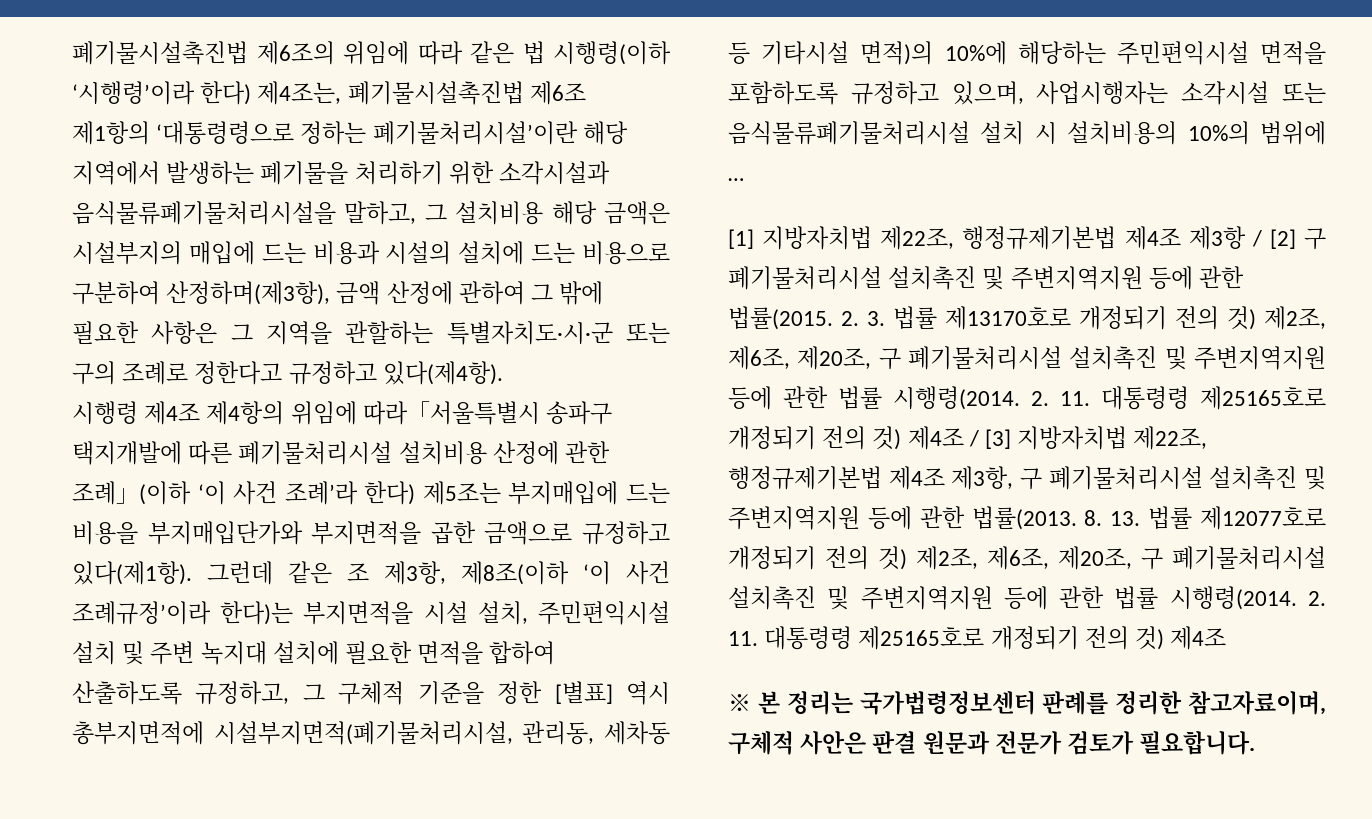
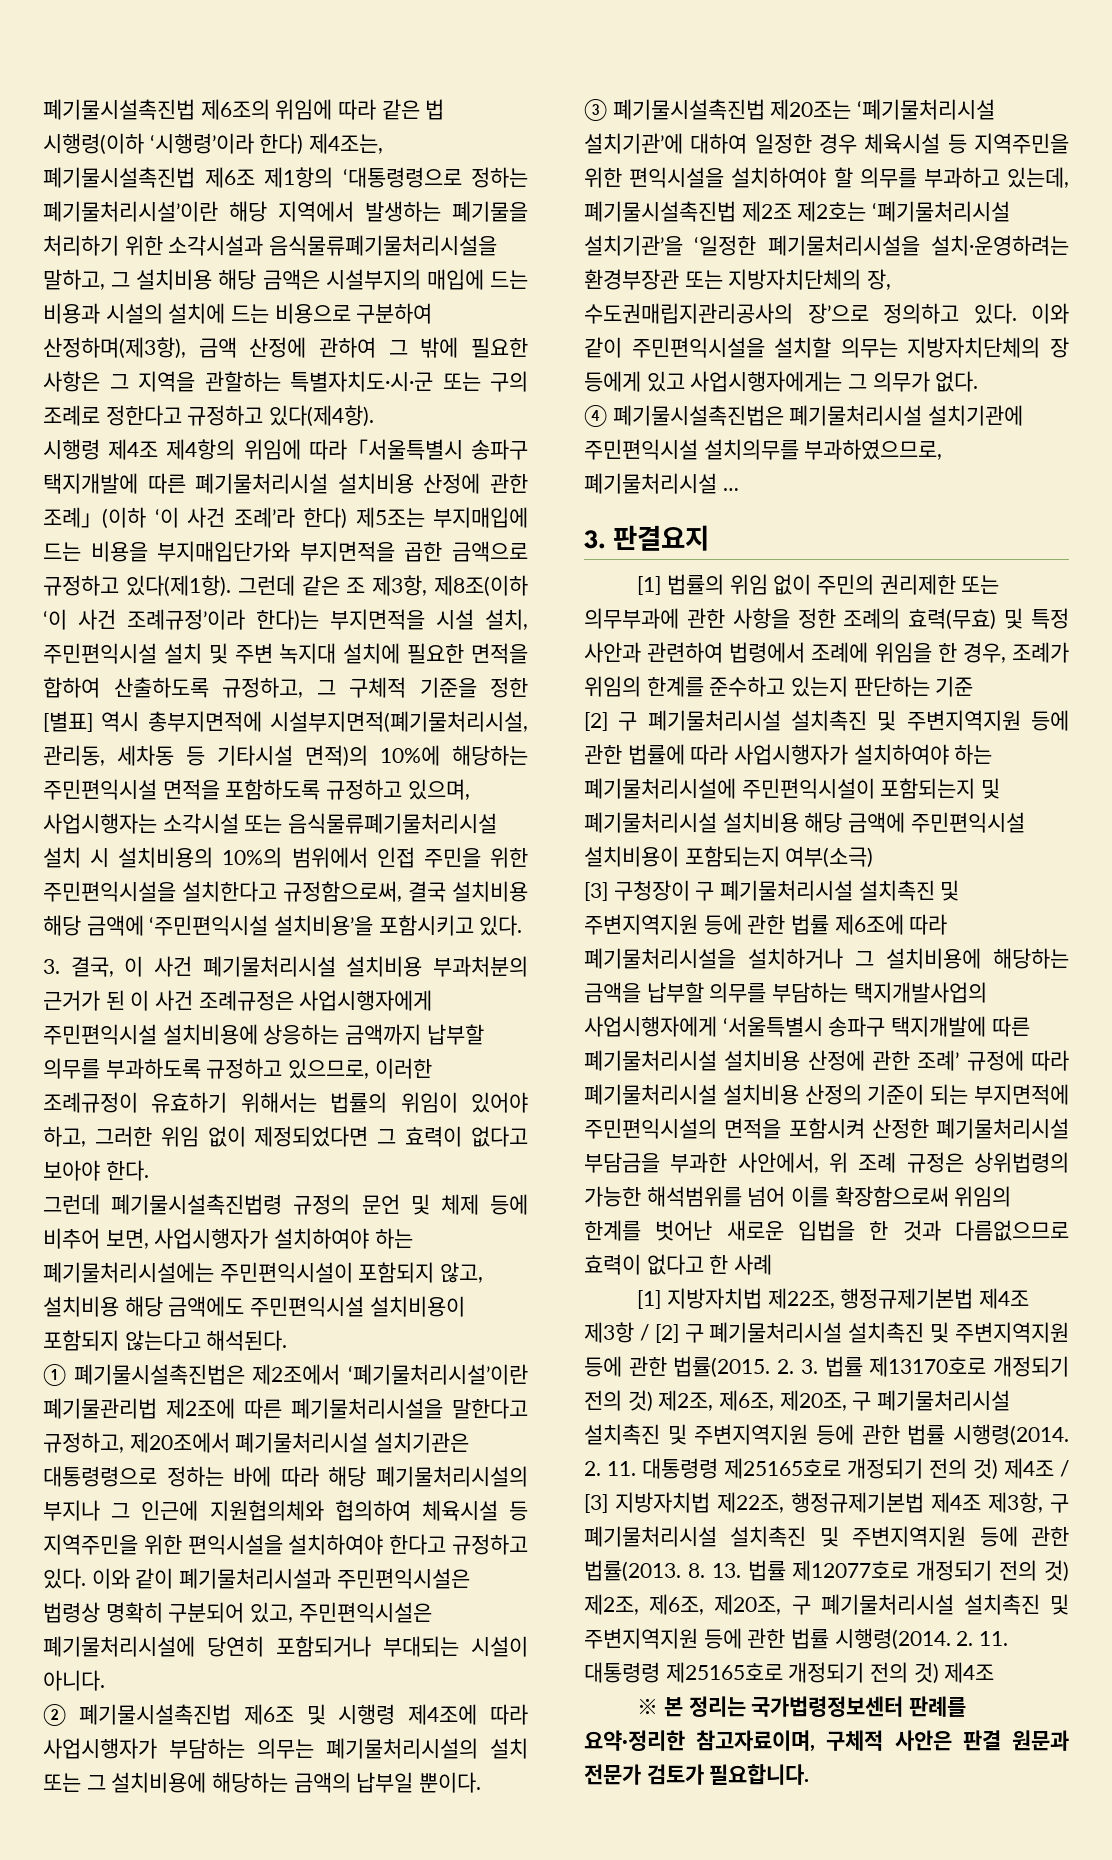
- 그런데 같은 조 제3항, 제8조(이하 ‘이 사건 조례규정’이라 한다)는 부지면적을 시설 설치, 주민편익시설 설치 및 주변 녹지대 설치에 필요한 면적을 합하여 산출하도록 규정하고, 그 구체적 기준을 정한 [별표] 역시 총부지면적에 시설부지면적(폐기물처리시설, 관리동, 세차동 등 기타시설 면적)의 10%에 해당하는 주민편익시설 면적을 포함하도록 규정하고 있으며, 사업시행자는 소각시설 또는 음식물류폐기물처리시설 설치 시 설치비용의 10%의 범위에 …
+ 그런데 같은 조 제3항, 제8조(이하 ‘이 사건 조례규정’이라 한다)는 부지면적을 시설 설치, 주민편익시설 설치 및 주변 녹지대 설치에 필요한 면적을 합하여 산출하도록 규정하고, 그 구체적 기준을 정한 [별표] 역시 총부지면적에 시설부지면적(폐기물처리시설, 관리동, 세차동 등 기타시설 면적)의 10%에 해당하는 주민편익시설 면적을 포함하도록 규정하고 있으며, 사업시행자는 소각시설 또는 음식물류폐기물처리시설 설치 시 설치비용의 10%의 범위에서 인접 주민을 위한 주민편익시설을 설치한다고 규정함으로써, 결국 설치비용 해당 금액에 ‘주민편익시설 설치비용’을 포함시키고 있다.
+ 3. 결국, 이 사건 폐기물처리시설 설치비용 부과처분의 근거가 된 이 사건 조례규정은 사업시행자에게 주민편익시설 설치비용에 상응하는 금액까지 납부할 의무를 부과하도록 규정하고 있으므로, 이러한 조례규정이 유효하기 위해서는 법률의 위임이 있어야 하고, 그러한 위임 없이 제정되었다면 그 효력이 없다고 보아야 한다.
+ 그런데 폐기물시설촉진법령 규정의 문언 및 체제 등에 비추어 보면, 사업시행자가 설치하여야 하는 폐기물처리시설에는 주민편익시설이 포함되지 않고, 설치비용 해당 금액에도 주민편익시설 설치비용이 포함되지 않는다고 해석된다.
+ ① 폐기물시설촉진법은 제2조에서 ‘폐기물처리시설’이란 폐기물관리법 제2조에 따른 폐기물처리시설을 말한다고 규정하고, 제20조에서 폐기물처리시설 설치기관은 대통령령으로 정하는 바에 따라 해당 폐기물처리시설의 부지나 그 인근에 지원협의체와 협의하여 체육시설 등 지역주민을 위한 편익시설을 설치하여야 한다고 규정하고 있다. 이와 같이 폐기물처리시설과 주민편익시설은 법령상 명확히 구분되어 있고, 주민편익시설은 폐기물처리시설에 당연히 포함되거나 부대되는 시설이 아니다.
+ ② 폐기물시설촉진법 제6조 및 시행령 제4조에 따라 사업시행자가 부담하는 의무는 폐기물처리시설의 설치 또는 그 설치비용에 해당하는 금액의 납부일 뿐이다.
+ ③ 폐기물시설촉진법 제20조는 ‘폐기물처리시설 설치기관’에 대하여 일정한 경우 체육시설 등 지역주민을 위한 편익시설을 설치하여야 할 의무를 부과하고 있는데, 폐기물시설촉진법 제2조 제2호는 ‘폐기물처리시설 설치기관’을 ‘일정한 폐기물처리시설을 설치·운영하려는 환경부장관 또는 지방자치단체의 장, 수도권매립지관리공사의 장’으로 정의하고 있다. 이와 같이 주민편익시설을 설치할 의무는 지방자치단체의 장 등에게 있고 사업시행자에게는 그 의무가 없다.
+ ④ 폐기물시설촉진법은 폐기물처리시설 설치기관에 주민편익시설 설치의무를 부과하였으므로, 폐기물처리시설 …
+ 3. 판결요지
+ [1] 법률의 위임 없이 주민의 권리제한 또는 의무부과에 관한 사항을 정한 조례의 효력(무효) 및 특정 사안과 관련하여 법령에서 조례에 위임을 한 경우, 조례가 위임의 한계를 준수하고 있는지 판단하는 기준
+ [2] 구 폐기물처리시설 설치촉진 및 주변지역지원 등에 관한 법률에 따라 사업시행자가 설치하여야 하는 폐기물처리시설에 주민편익시설이 포함되는지 및 폐기물처리시설 설치비용 해당 금액에 주민편익시설 설치비용이 포함되는지 여부(소극)
+ [3] 구청장이 구 폐기물처리시설 설치촉진 및 주변지역지원 등에 관한 법률 제6조에 따라 폐기물처리시설을 설치하거나 그 설치비용에 해당하는 금액을 납부할 의무를 부담하는 택지개발사업의 사업시행자에게 ‘서울특별시 송파구 택지개발에 따른 폐기물처리시설 설치비용 산정에 관한 조례’ 규정에 따라 폐기물처리시설 설치비용 산정의 기준이 되는 부지면적에 주민편익시설의 면적을 포함시켜 산정한 폐기물처리시설 부담금을 부과한 사안에서, 위 조례 규정은 상위법령의 가능한 해석범위를 넘어 이를 확장함으로써 위임의 한계를 벗어난 새로운 입법을 한 것과 다름없으므로 효력이 없다고 한 사례
- ※ 본 정리는 국가법령정보센터 판례를 정리한 참고자료이며, 구체적 사안은 판결 원문과 전문가 검토가 필요합니다.
+ ※ 본 정리는 국가법령정보센터 판례를 요약·정리한 참고자료이며, 구체적 사안은 판결 원문과 전문가 검토가 필요합니다.

